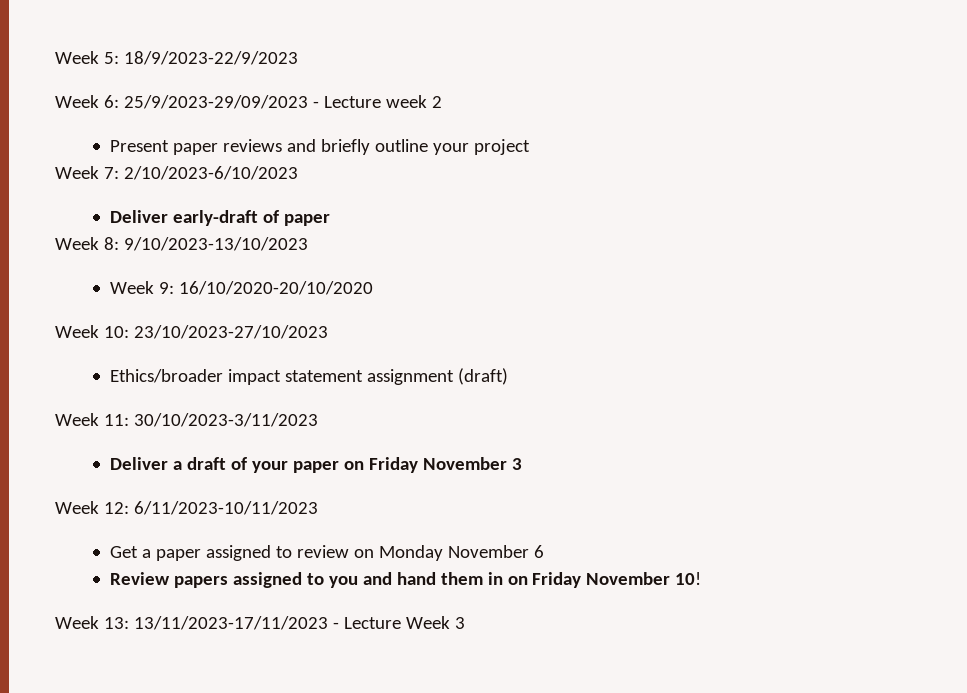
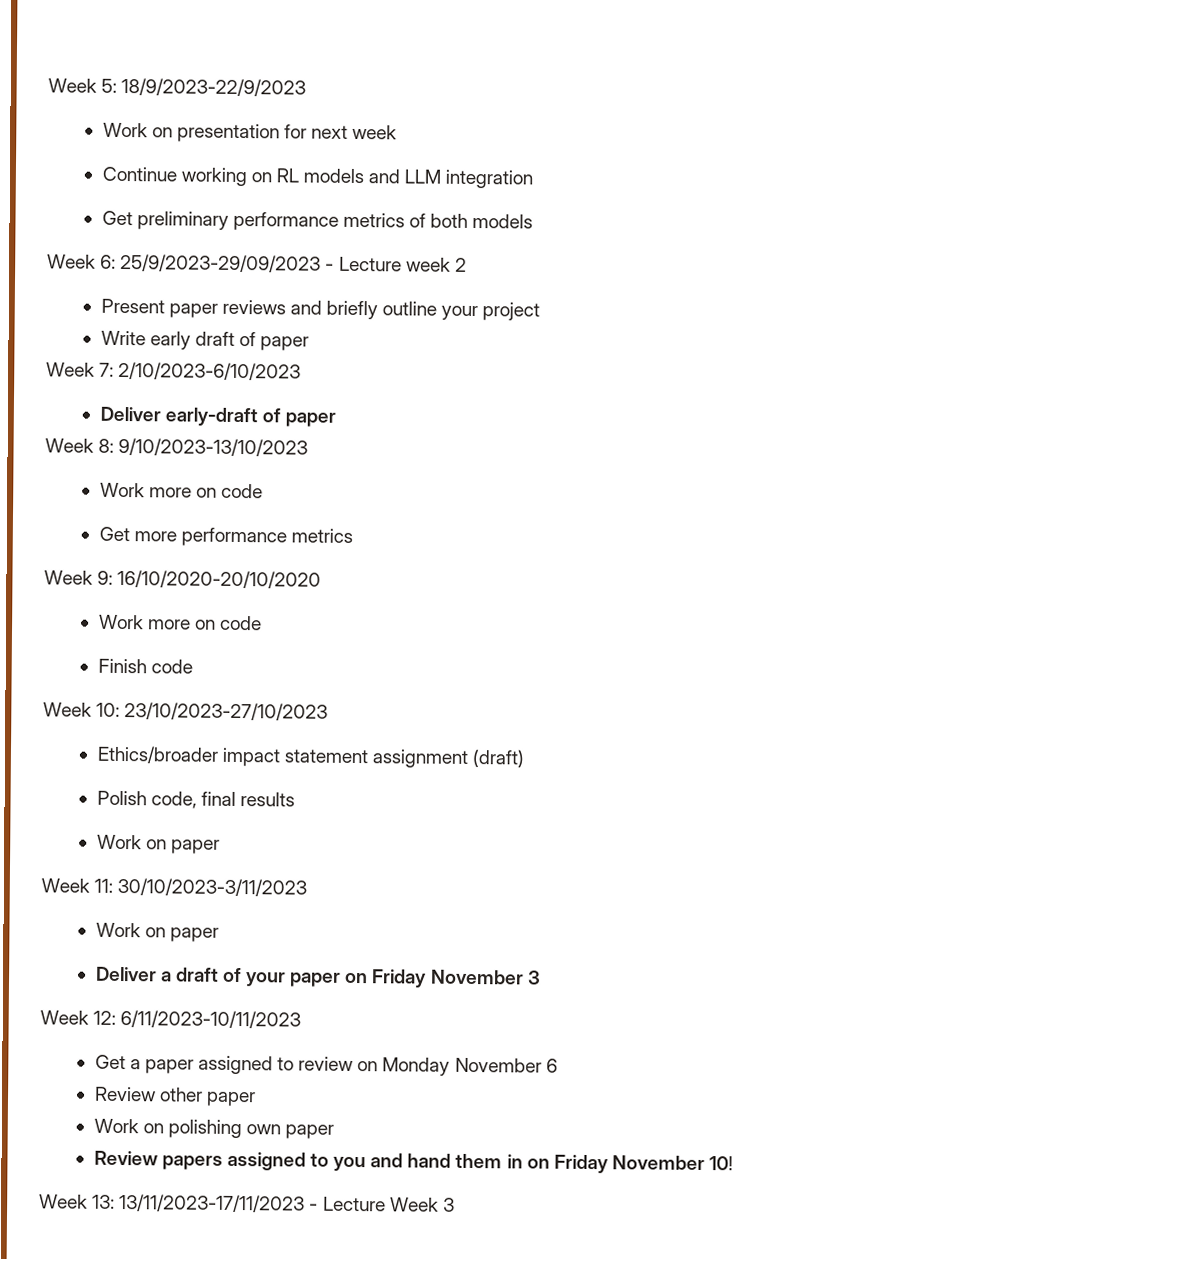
+ Work on presentation for next week
+ Continue working on RL models and LLM integration
+ Get preliminary performance metrics of both models
+ Write early draft of paper
  Week 8: 9/10/2023-13/10/2023
+ Work more on code
+ Get more performance metrics
  Week 9: 16/10/2020-20/10/2020
+ Work more on code
+ Finish code
+ Polish code, final results
+ Work on paper
  Week 11: 30/10/2023-3/11/2023
+ Work on paper
+ Review other paper
+ Work on polishing own paper

